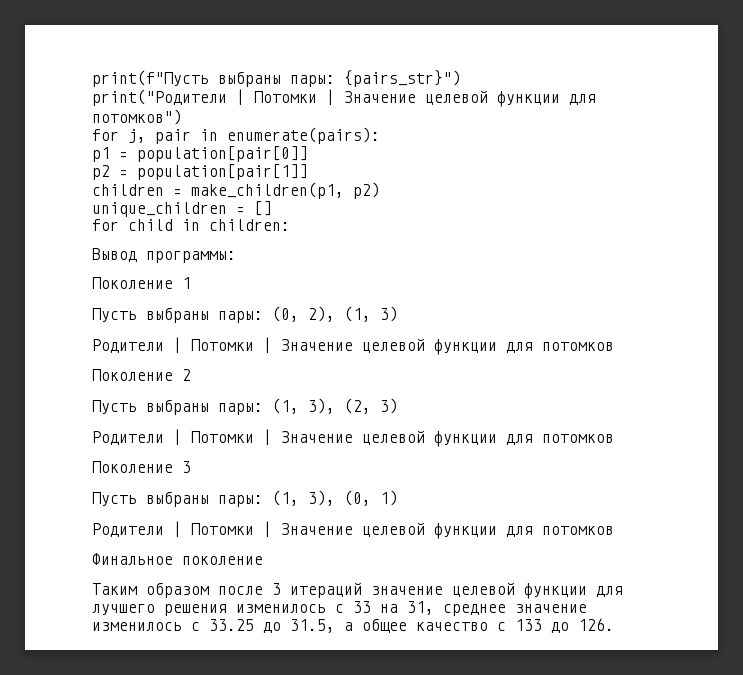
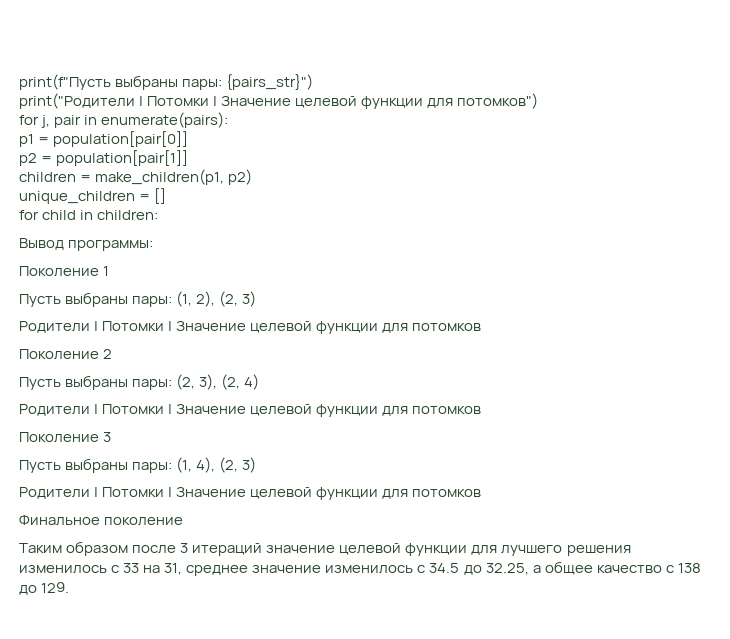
- Пусть выбраны пары: (0, 2), (1, 3)
+ Пусть выбраны пары: (1, 2), (2, 3)
- Пусть выбраны пары: (1, 3), (2, 3)
+ Пусть выбраны пары: (2, 3), (2, 4)
- Пусть выбраны пары: (1, 3), (0, 1)
+ Пусть выбраны пары: (1, 4), (2, 3)
- Таким образом после 3 итераций значение целевой функции для лучшего решения изменилось c 33 на 31, среднее значение изменилось с 33.25 до 31.5, а общее качество с 133 до 126.
+ Таким образом после 3 итераций значение целевой функции для лучшего решения изменилось c 33 на 31, среднее значение изменилось с 34.5 до 32.25, а общее качество с 138 до 129.

